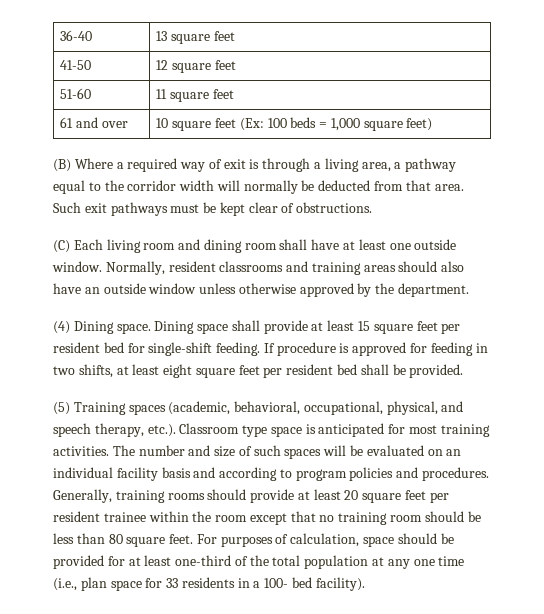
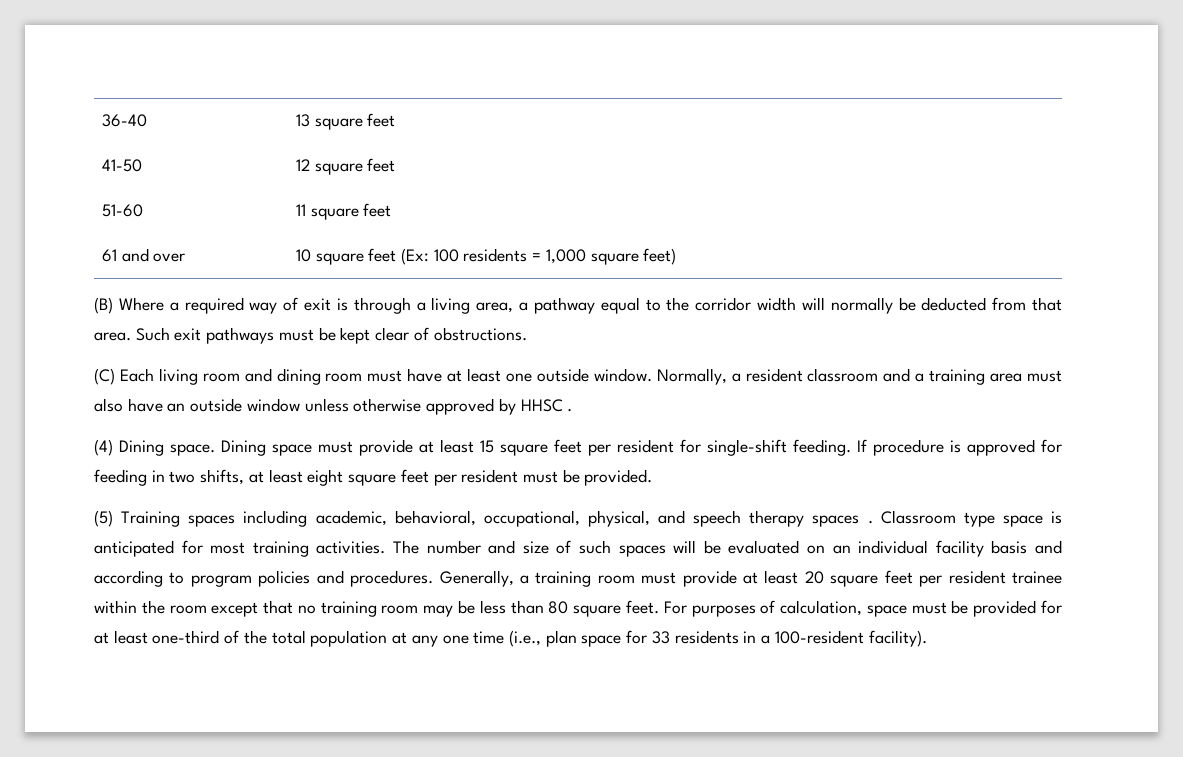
- 61 and over | 10 square feet (Ex: 100 beds = 1,000 square feet)
+ 61 and over | 10 square feet (Ex: 100 residents = 1,000 square feet)
- (C) Each living room and dining room shall have at least one outside window.
+ (C) Each living room and dining room must have at least one outside window.
- Normally, resident classrooms and training areas should also have an outside window unless otherwise approved by the department.
+ Normally, a resident classroom and a training area must also have an outside window unless otherwise approved by HHSC .
- Dining space shall provide at least 15 square feet per resident bed for single-shift feeding.
+ Dining space must provide at least 15 square feet per resident for single-shift feeding.
- If procedure is approved for feeding in two shifts, at least eight square feet per resident bed shall be provided.
+ If procedure is approved for feeding in two shifts, at least eight square feet per resident must be provided.
- (5) Training spaces (academic, behavioral, occupational, physical, and speech therapy, etc.). Classroom type space is anticipated for most training activities.
+ (5) Training spaces including academic, behavioral, occupational, physical, and speech therapy spaces . Classroom type space is anticipated for most training activities.
- Generally, training rooms should provide at least 20 square feet per resident trainee within the room except that no training room should be less than 80 square feet.
+ Generally, a training room must provide at least 20 square feet per resident trainee within the room except that no training room may be less than 80 square feet.
- For purposes of calculation, space should be provided for at least one-third of the total population at any one time (i.e., plan space for 33 residents in a 100- bed facility).
+ For purposes of calculation, space must be provided for at least one-third of the total population at any one time (i.e., plan space for 33 residents in a 100-resident facility).

